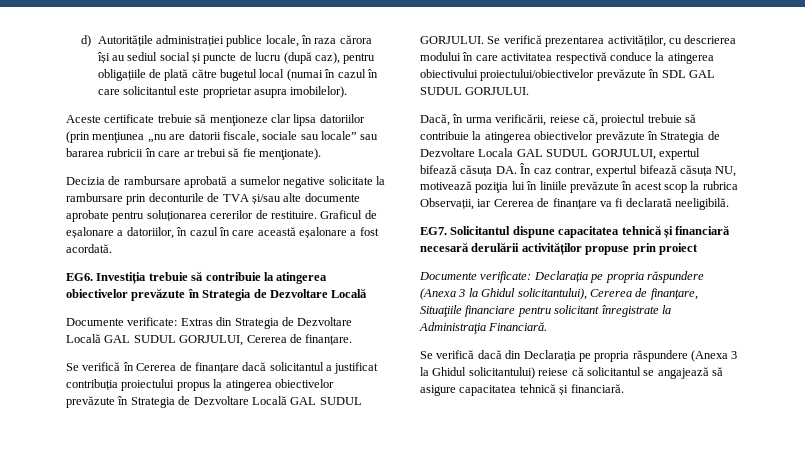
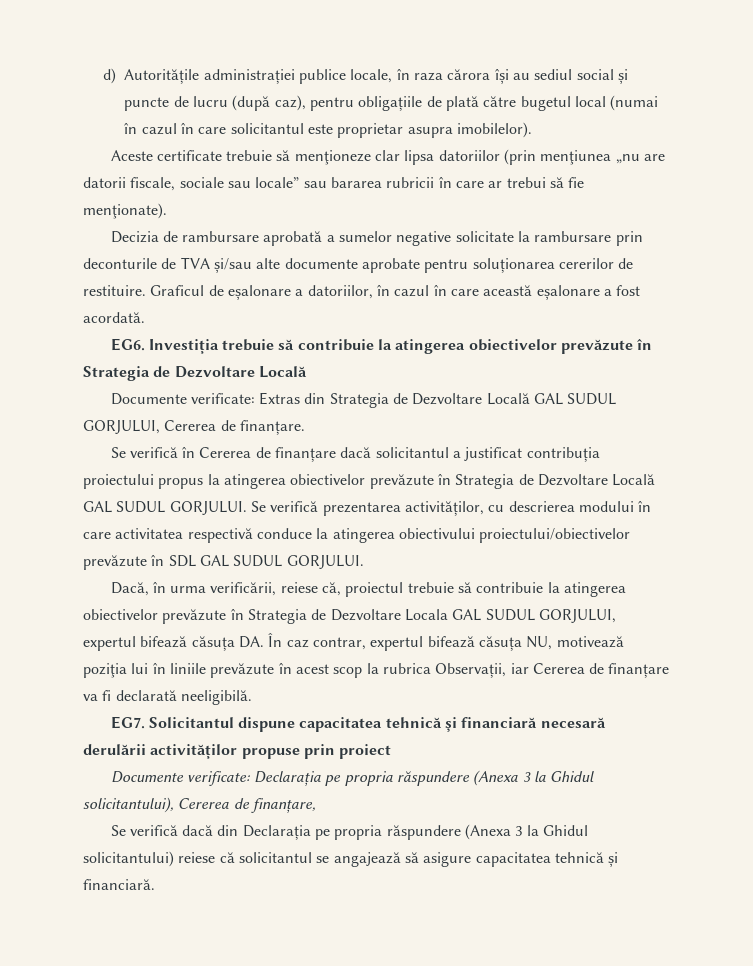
- Documente verificate: Declarația pe propria răspundere (Anexa 3 la Ghidul solicitantului), Cererea de finanțare, Situaţiile financiare pentru solicitant înregistrate la Administraţia Financiară.
+ Documente verificate: Declarația pe propria răspundere (Anexa 3 la Ghidul solicitantului), Cererea de finanțare,

